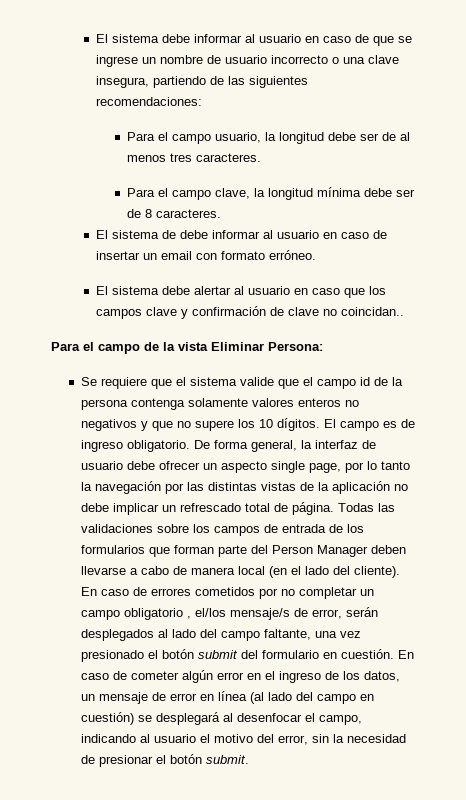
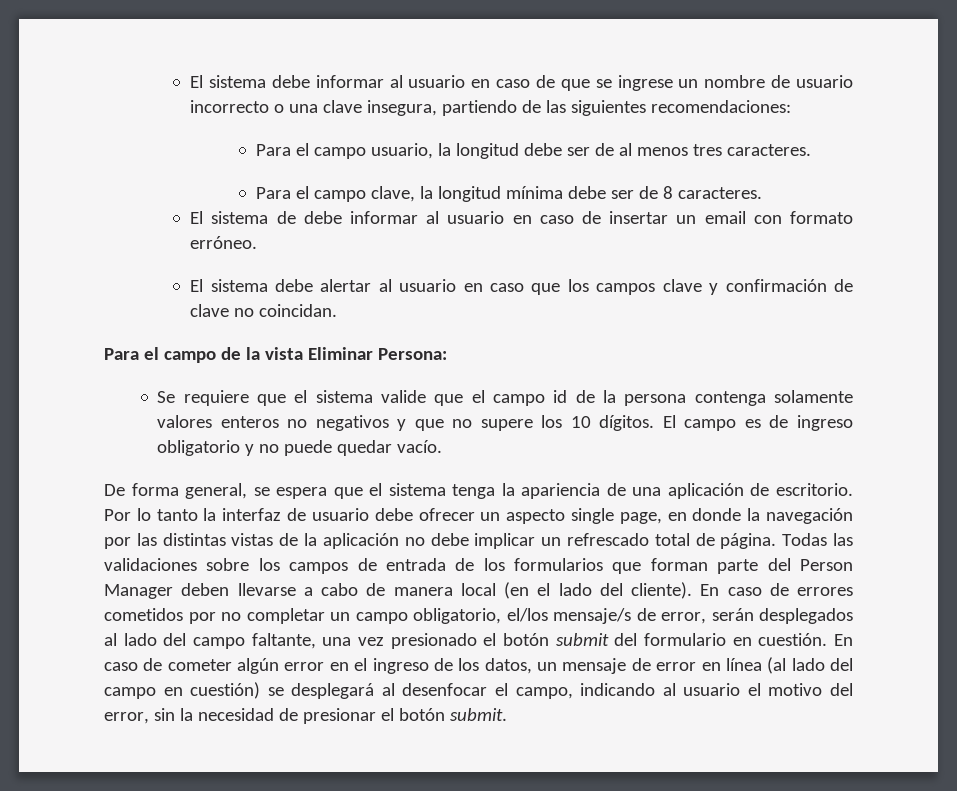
- El sistema debe alertar al usuario en caso que los campos clave y confirmación de clave no coincidan..
+ El sistema debe alertar al usuario en caso que los campos clave y confirmación de clave no coincidan.
- El campo es de ingreso obligatorio. De forma general, la interfaz de usuario debe ofrecer un aspecto single page, por lo tanto la navegación por las distintas vistas de la aplicación no debe implicar un refrescado total de página.
+ El campo es de ingreso obligatorio y no puede quedar vacío.
+ De forma general, se espera que el sistema tenga la apariencia de una aplicación de escritorio. Por lo tanto la interfaz de usuario debe ofrecer un aspecto single page, en donde la navegación por las distintas vistas de la aplicación no debe implicar un refrescado total de página.
- En caso de errores cometidos por no completar un campo obligatorio , el/los mensaje/s de error, serán desplegados al lado del campo faltante, una vez presionado el botón submit del formulario en cuestión.
+ En caso de errores cometidos por no completar un campo obligatorio, el/los mensaje/s de error, serán desplegados al lado del campo faltante, una vez presionado el botón submit del formulario en cuestión.

